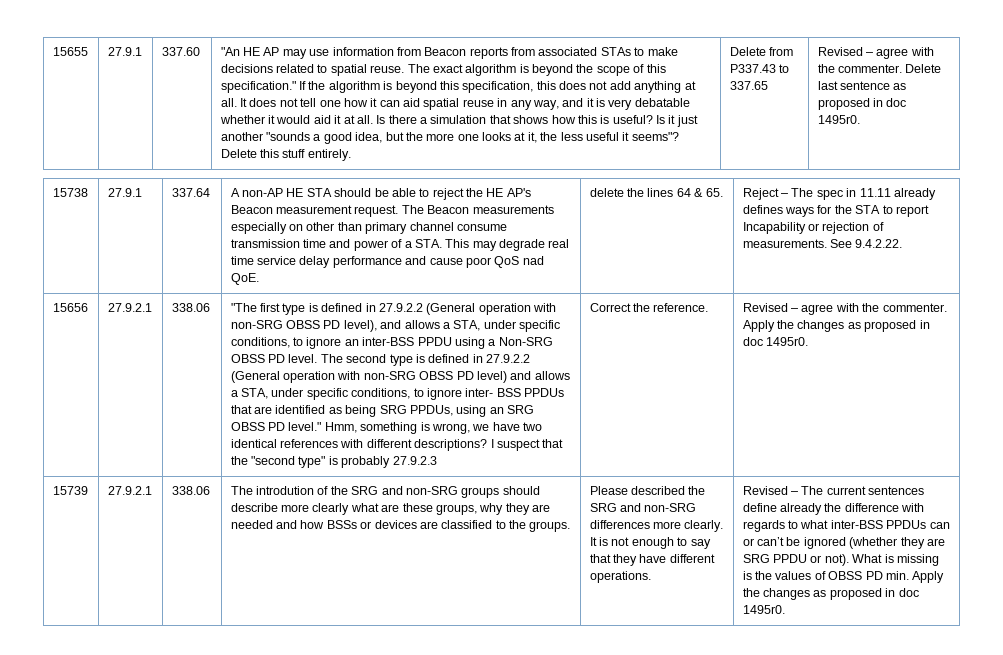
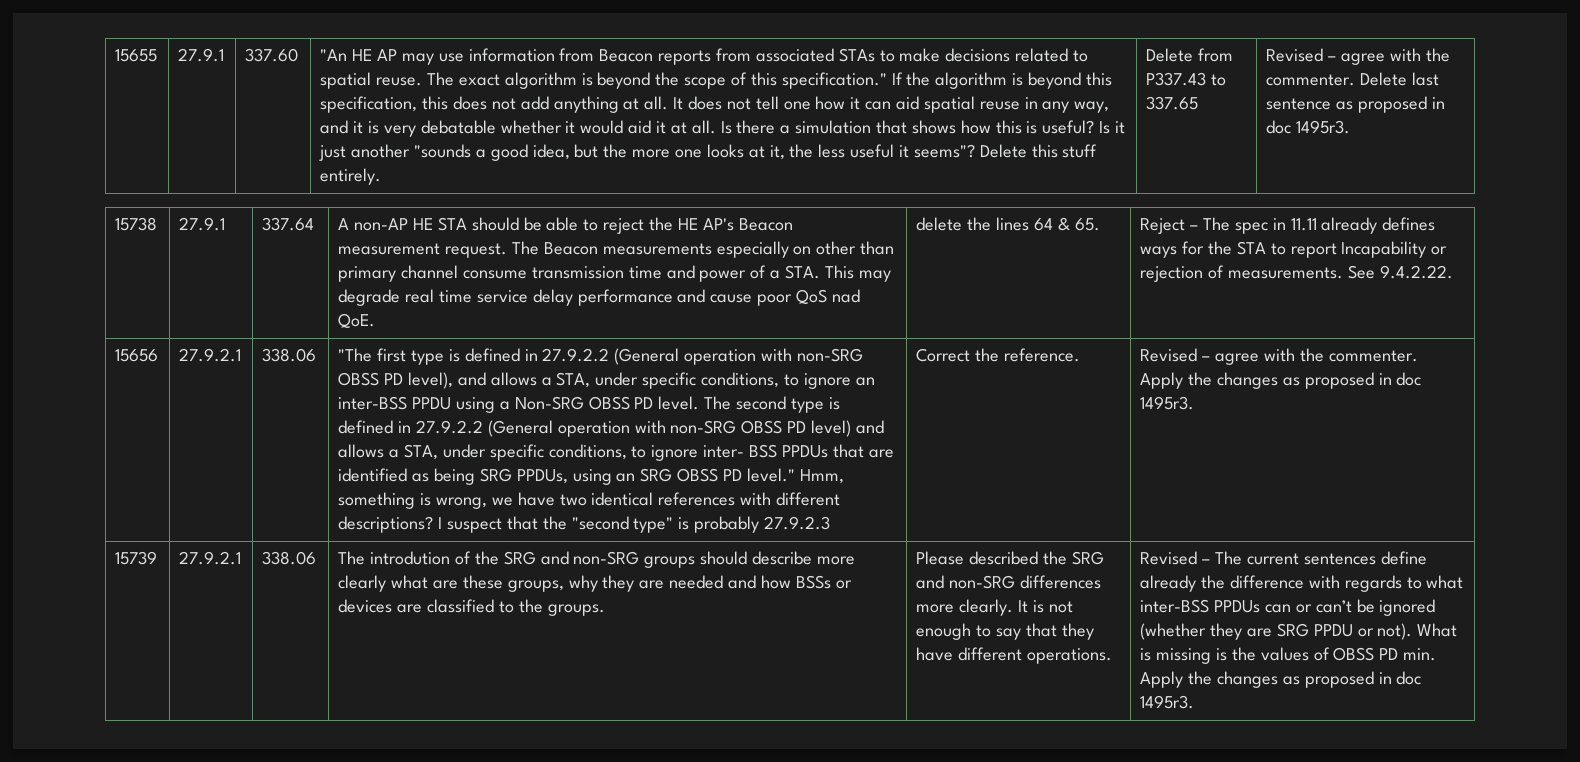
- Delete last sentence as proposed in doc 1495r0.
+ Delete last sentence as proposed in doc 1495r3.
- Revised – agree with the commenter. Apply the changes as proposed in doc 1495r0.
+ Revised – agree with the commenter. Apply the changes as proposed in doc 1495r3.
- What is missing is the values of OBSS PD min. Apply the changes as proposed in doc 1495r0.
+ What is missing is the values of OBSS PD min. Apply the changes as proposed in doc 1495r3.

